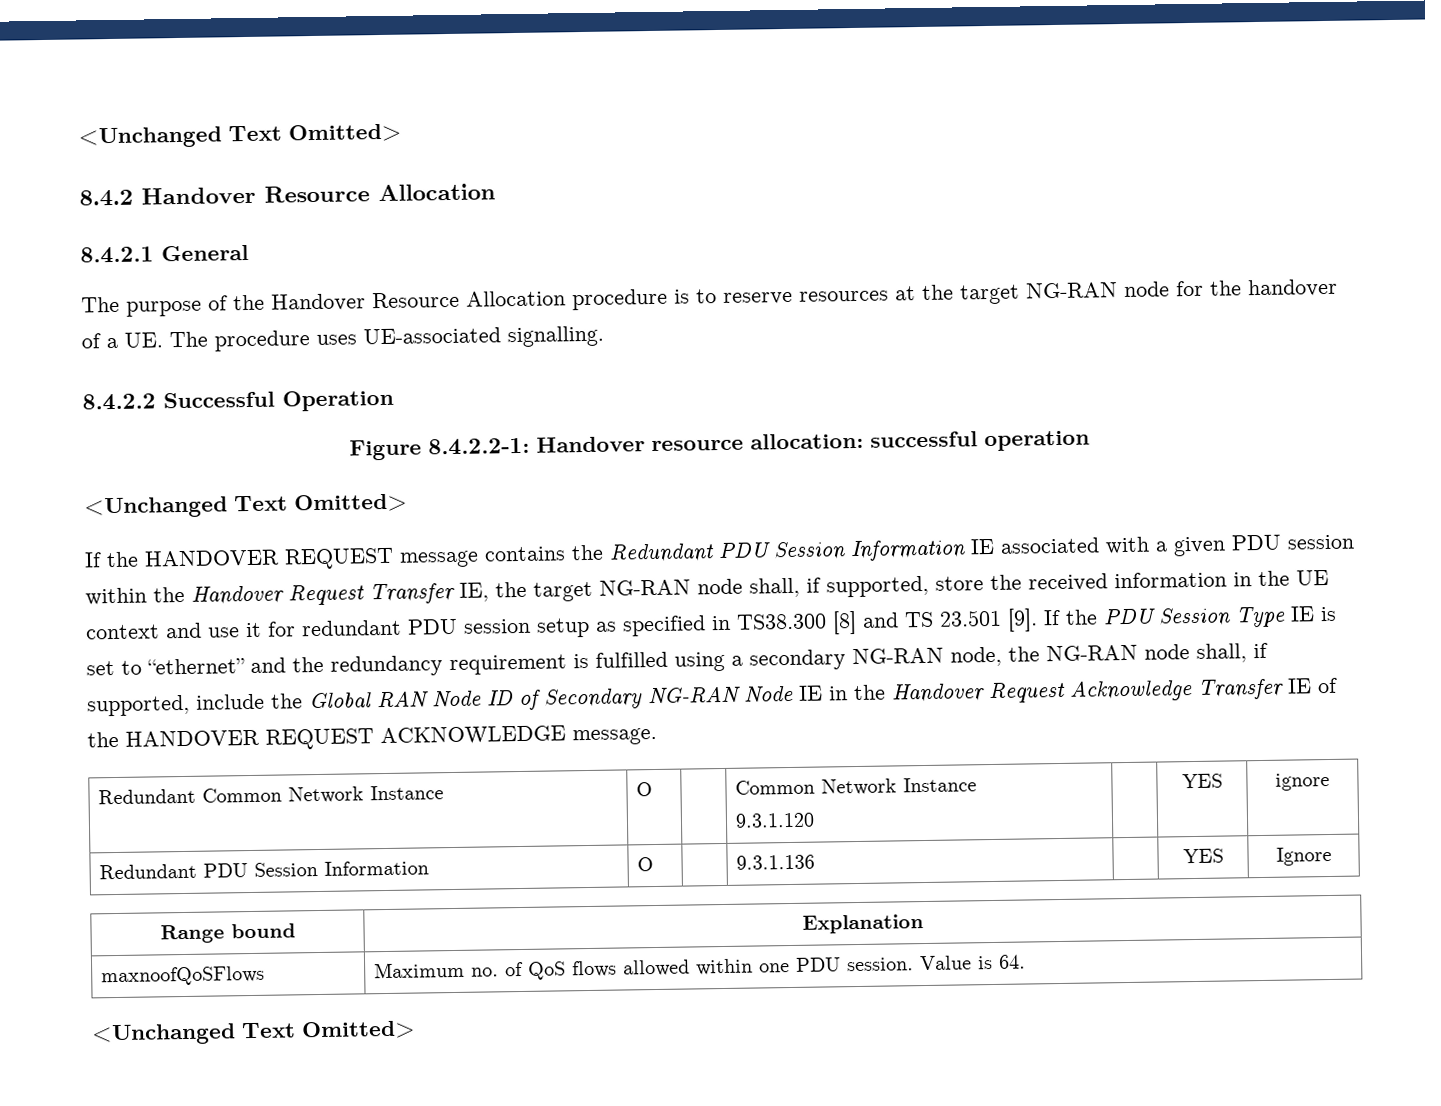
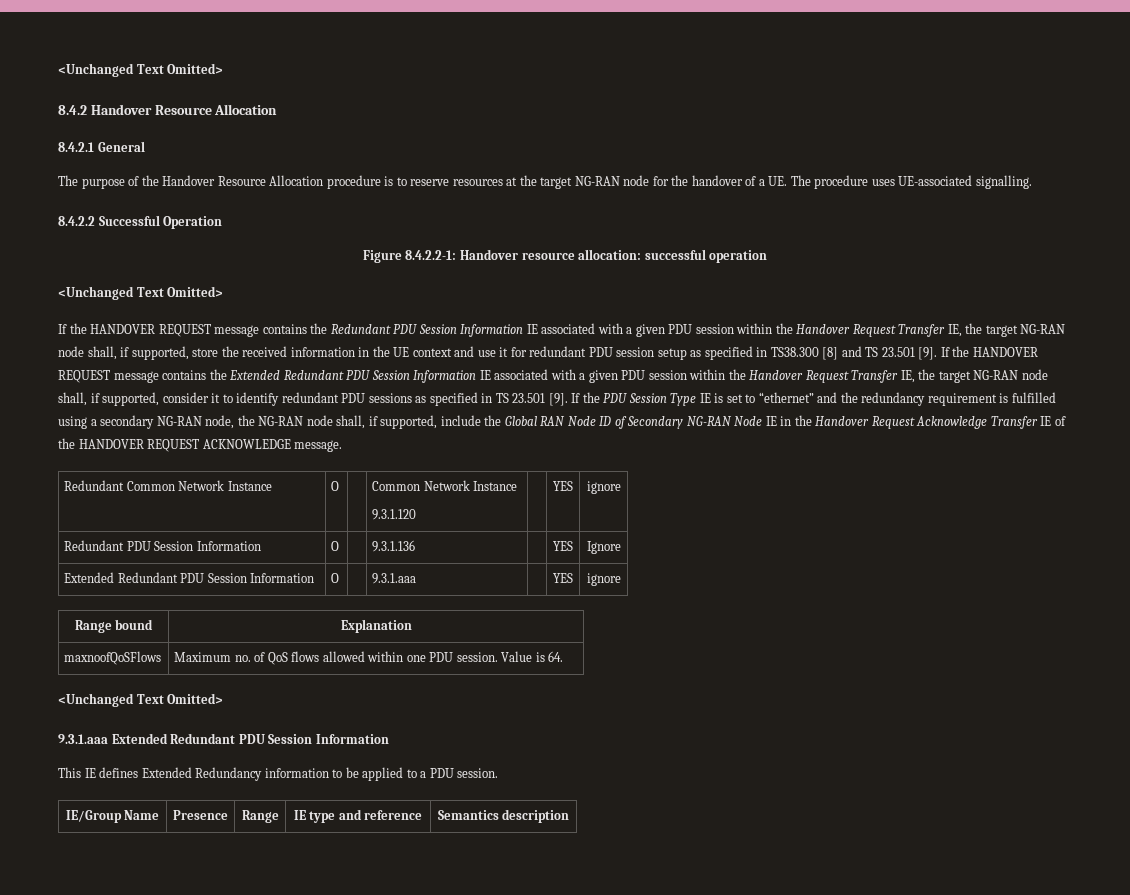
- If the PDU Session Type IE is set to “ethernet” and the redundancy requirement is fulfilled using a secondary NG-RAN node, the NG-RAN node shall, if supported, include the Global RAN Node ID of Secondary NG-RAN Node IE in the Handover Request Acknowledge Transfer IE of the HANDOVER REQUEST ACKNOWLEDGE message.
+ If the HANDOVER REQUEST message contains the Extended Redundant PDU Session Information IE associated with a given PDU session within the Handover Request Transfer IE, the target NG-RAN node shall, if supported, consider it to identify redundant PDU sessions as specified in TS 23.501 [9]. If the PDU Session Type IE is set to “ethernet” and the redundancy requirement is fulfilled using a secondary NG-RAN node, the NG-RAN node shall, if supported, include the Global RAN Node ID of Secondary NG-RAN Node IE in the Handover Request Acknowledge Transfer IE of the HANDOVER REQUEST ACKNOWLEDGE message.
+ Extended Redundant PDU Session Information | O | | 9.3.1.aaa | | YES | ignore
+ 9.3.1.aaa Extended Redundant PDU Session Information
+ This IE defines Extended Redundancy information to be applied to a PDU session.
+ IE/Group Name | Presence | Range | IE type and reference | Semantics description

